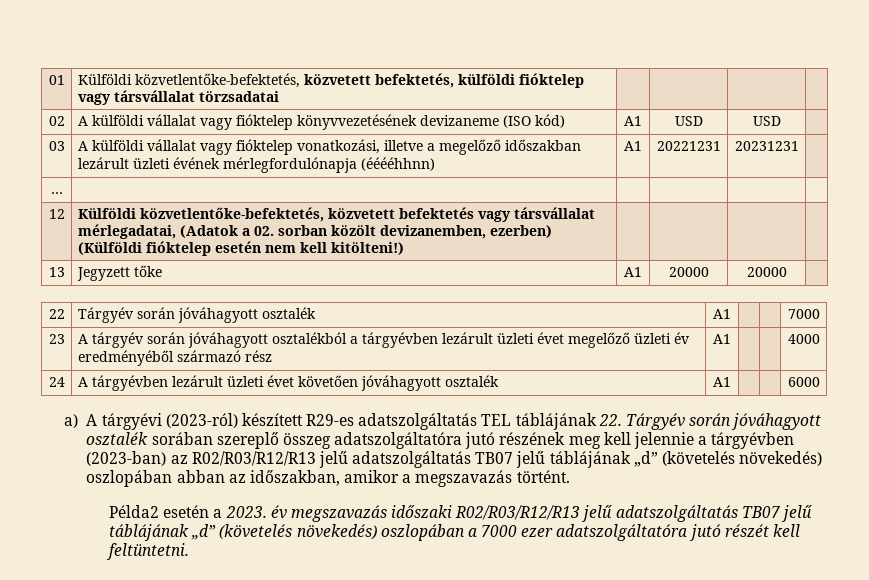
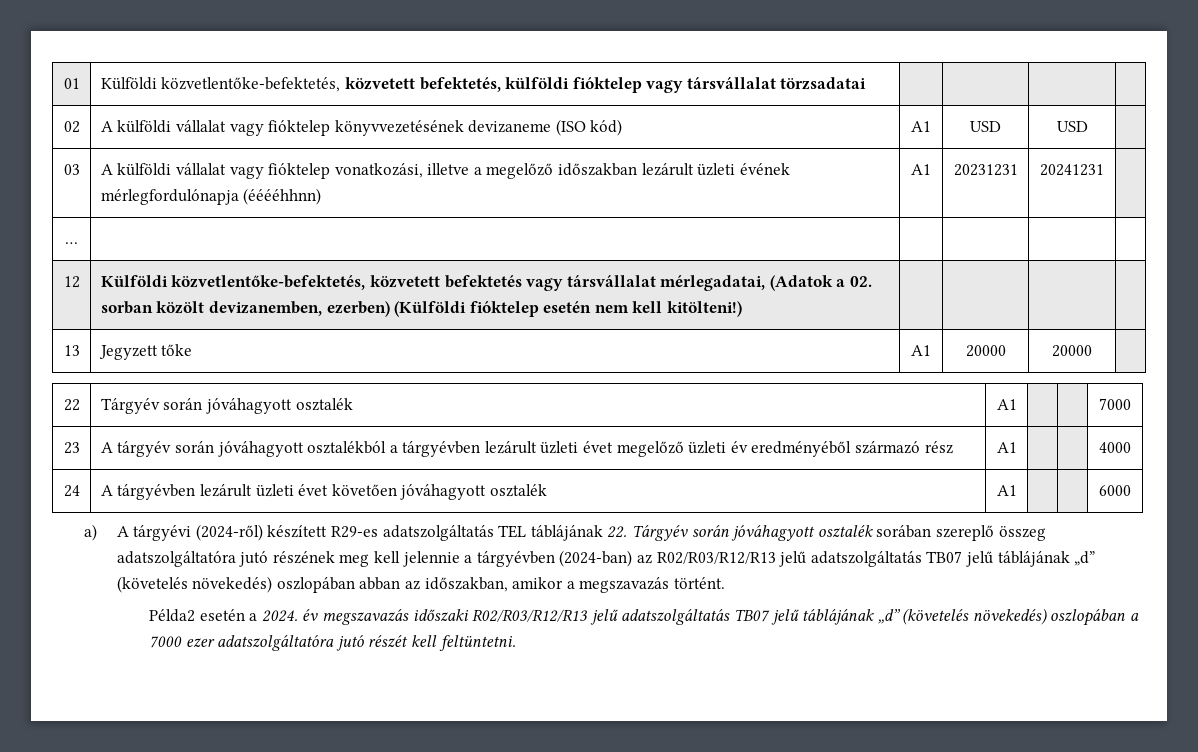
- 03 | A külföldi vállalat vagy fióktelep vonatkozási, illetve a megelőző időszakban lezárult üzleti évének mérlegfordulónapja (ééééhhnn) | A1 | 20221231 | 20231231 |
+ 03 | A külföldi vállalat vagy fióktelep vonatkozási, illetve a megelőző időszakban lezárult üzleti évének mérlegfordulónapja (ééééhhnn) | A1 | 20231231 | 20241231 |
- a) A tárgyévi (2023-ról) készített R29-es adatszolgáltatás TEL táblájának 22. Tárgyév során jóváhagyott osztalék sorában szereplő összeg adatszolgáltatóra jutó részének meg kell jelennie a tárgyévben (2023-ban) az R02/R03/R12/R13 jelű adatszolgáltatás TB07 jelű táblájának „d” (követelés növekedés) oszlopában abban az időszakban, amikor a megszavazás történt.
+ a) A tárgyévi (2024-ről) készített R29-es adatszolgáltatás TEL táblájának 22. Tárgyév során jóváhagyott osztalék sorában szereplő összeg adatszolgáltatóra jutó részének meg kell jelennie a tárgyévben (2024-ban) az R02/R03/R12/R13 jelű adatszolgáltatás TB07 jelű táblájának „d” (követelés növekedés) oszlopában abban az időszakban, amikor a megszavazás történt.
- Példa2 esetén a 2023. év megszavazás időszaki R02/R03/R12/R13 jelű adatszolgáltatás TB07 jelű táblájának „d” (követelés növekedés) oszlopában a 7000 ezer adatszolgáltatóra jutó részét kell feltüntetni.
+ Példa2 esetén a 2024. év megszavazás időszaki R02/R03/R12/R13 jelű adatszolgáltatás TB07 jelű táblájának „d” (követelés növekedés) oszlopában a 7000 ezer adatszolgáltatóra jutó részét kell feltüntetni.

